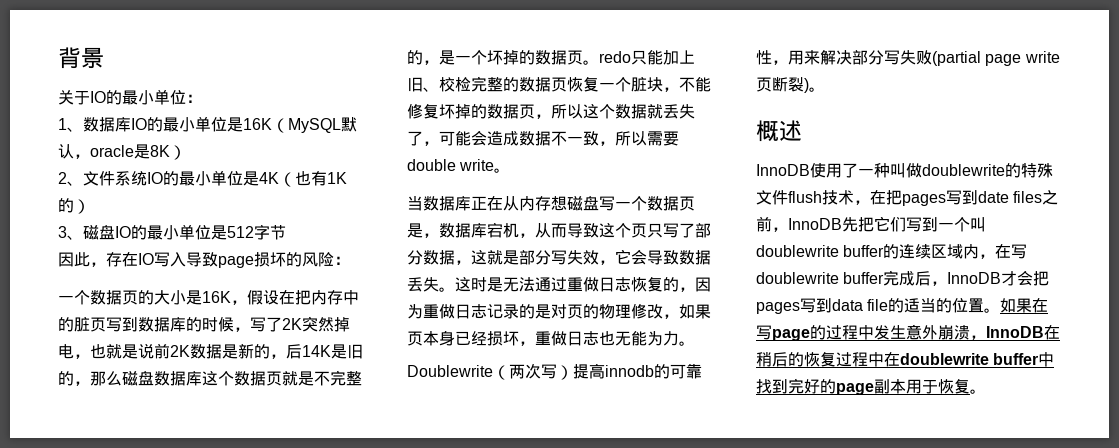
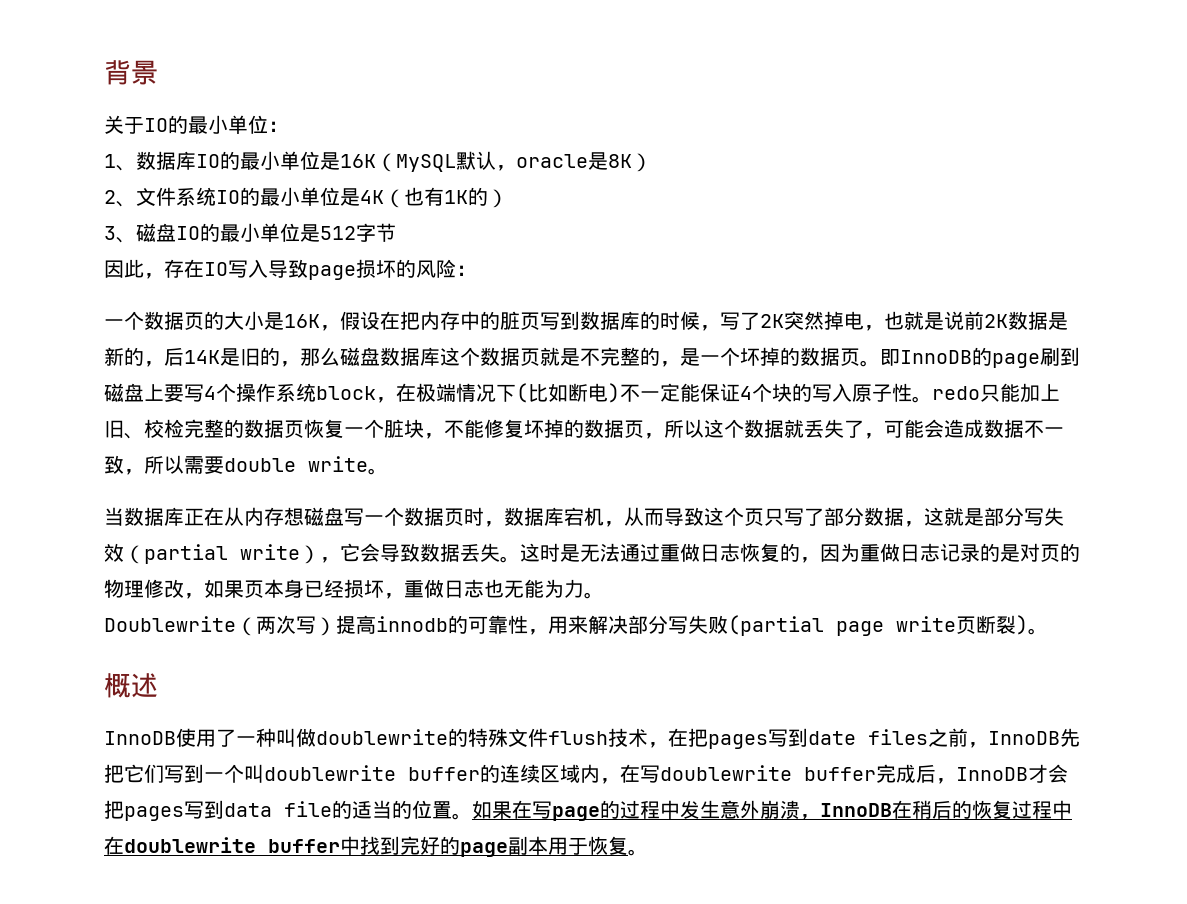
- 一个数据页的大小是16K，假设在把内存中的脏页写到数据库的时候，写了2K突然掉电，也就是说前2K数据是新的，后14K是旧的，那么磁盘数据库这个数据页就是不完整的，是一个坏掉的数据页。redo只能加上旧、校检完整的数据页恢复一个脏块，不能修复坏掉的数据页，所以这个数据就丢失了，可能会造成数据不一致，所以需要double write。
+ 一个数据页的大小是16K，假设在把内存中的脏页写到数据库的时候，写了2K突然掉电，也就是说前2K数据是新的，后14K是旧的，那么磁盘数据库这个数据页就是不完整的，是一个坏掉的数据页。即InnoDB的page刷到磁盘上要写4个操作系统block，在极端情况下(比如断电)不一定能保证4个块的写入原子性。redo只能加上旧、校检完整的数据页恢复一个脏块，不能修复坏掉的数据页，所以这个数据就丢失了，可能会造成数据不一致，所以需要double write。
- 当数据库正在从内存想磁盘写一个数据页是，数据库宕机，从而导致这个页只写了部分数据，这就是部分写失效，它会导致数据丢失。
+ 当数据库正在从内存想磁盘写一个数据页时，数据库宕机，从而导致这个页只写了部分数据，这就是部分写失效（partial write），它会导致数据丢失。

